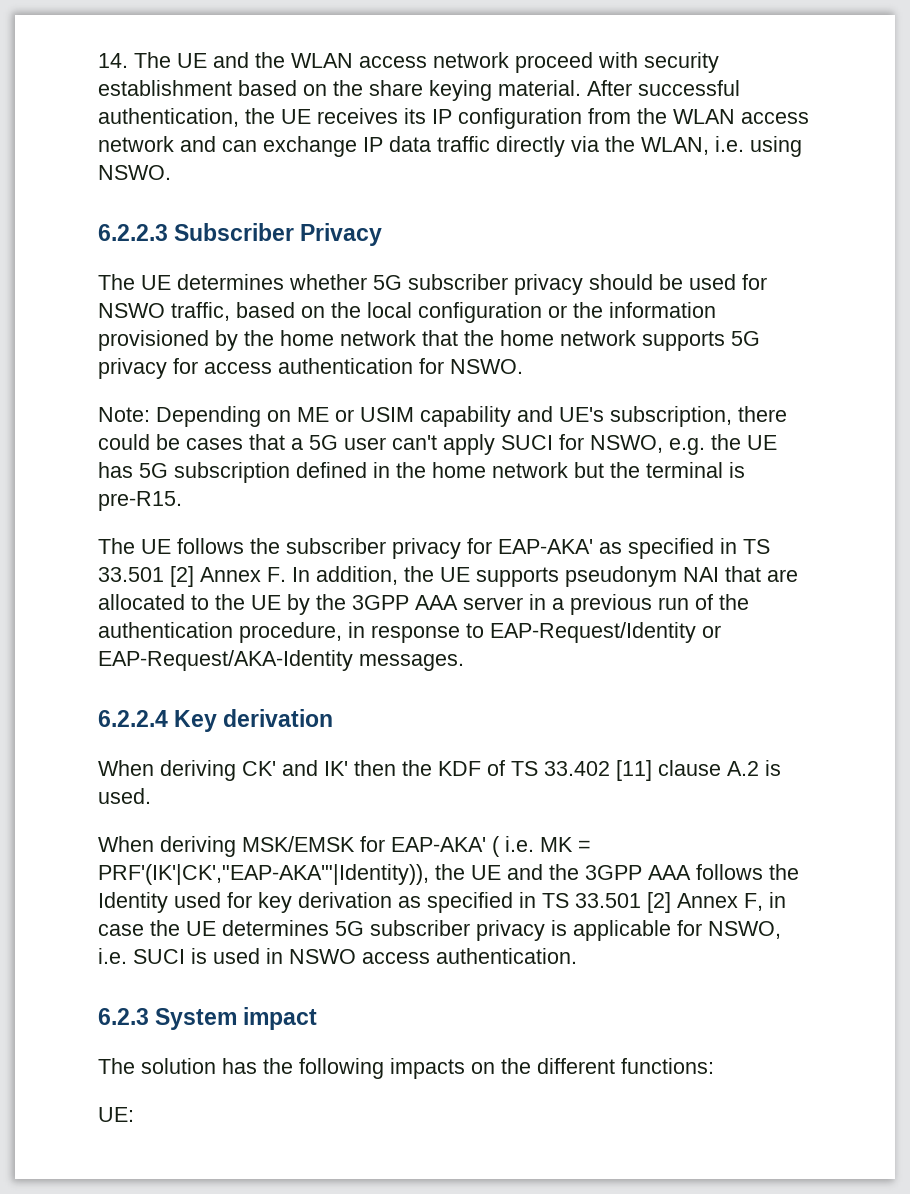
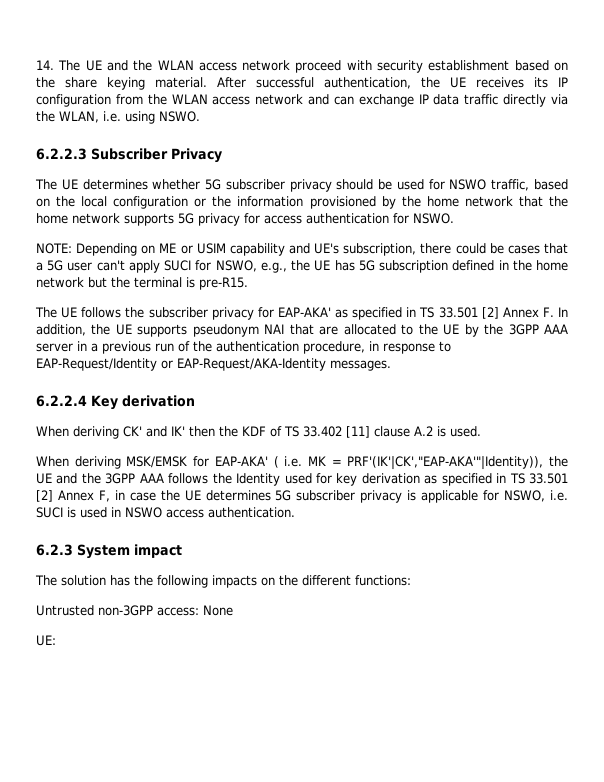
- Note: Depending on ME or USIM capability and UE's subscription, there could be cases that a 5G user can't apply SUCI for NSWO, e.g. the UE has 5G subscription defined in the home network but the terminal is pre-R15.
+ NOTE: Depending on ME or USIM capability and UE's subscription, there could be cases that a 5G user can't apply SUCI for NSWO, e.g., the UE has 5G subscription defined in the home network but the terminal is pre-R15.
+ Untrusted non-3GPP access: None

